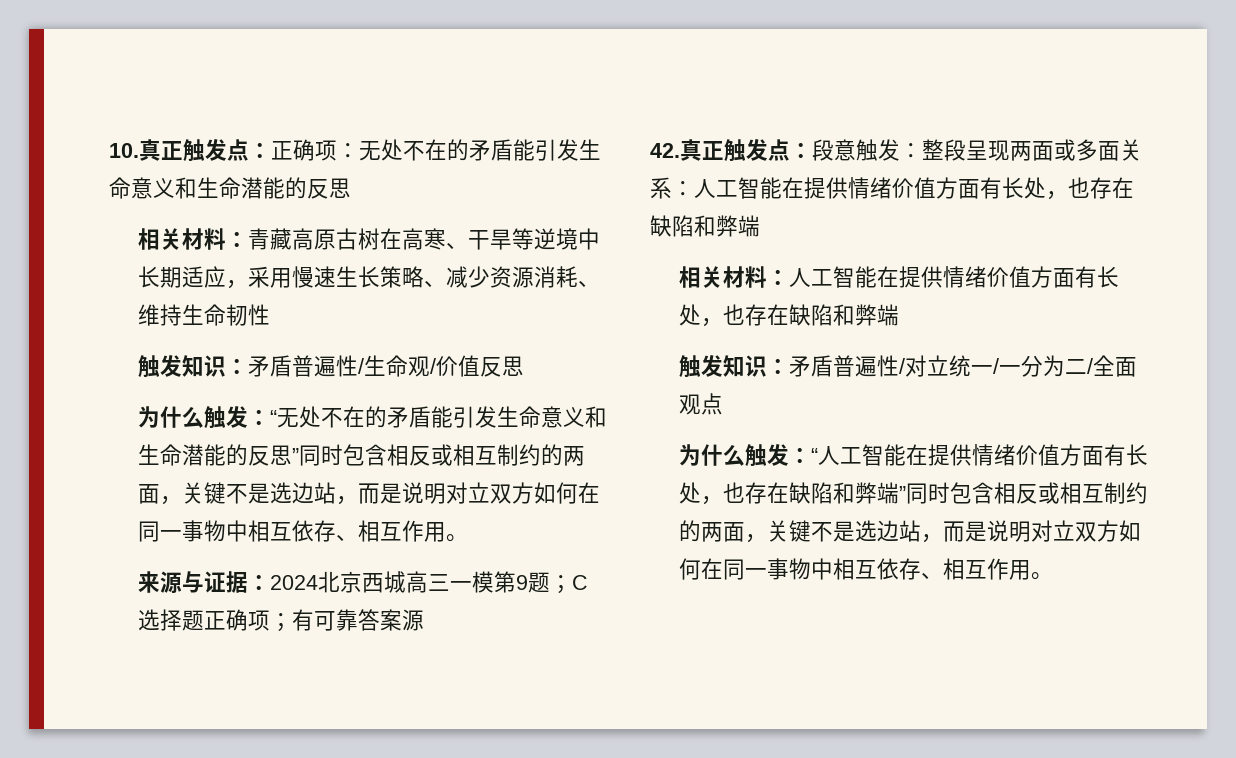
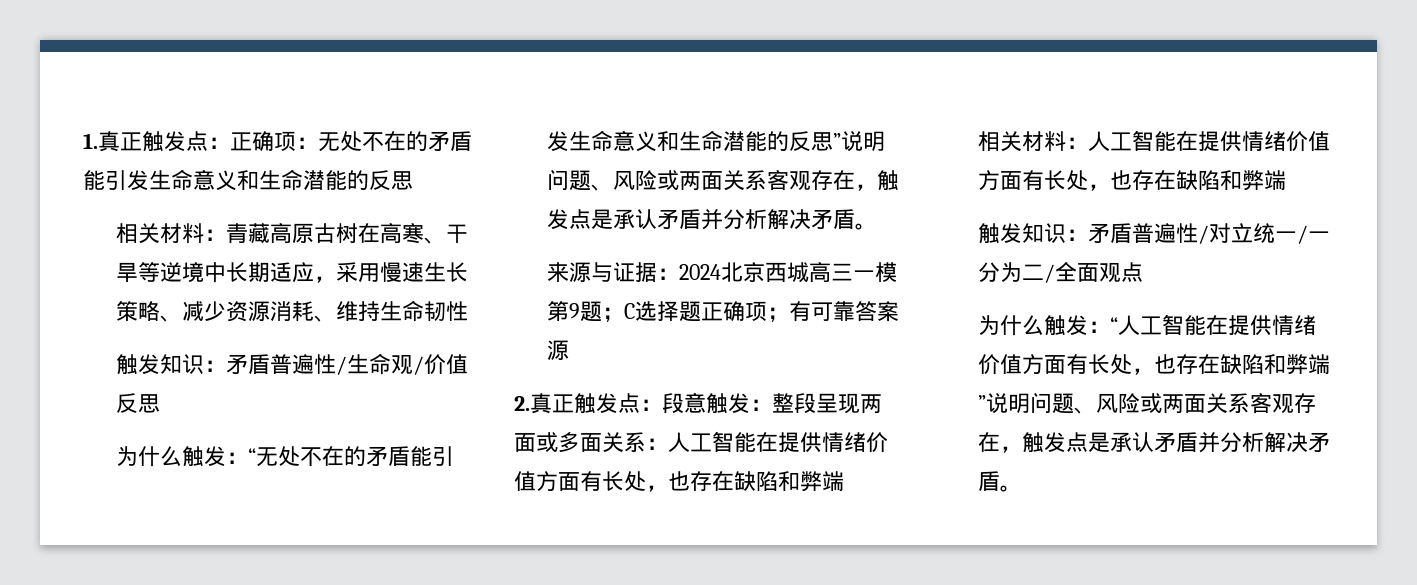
- 10.真正触发点：正确项：无处不在的矛盾能引发生命意义和生命潜能的反思
+ 1.真正触发点：正确项：无处不在的矛盾能引发生命意义和生命潜能的反思
- 为什么触发：“无处不在的矛盾能引发生命意义和生命潜能的反思”同时包含相反或相互制约的两面，关键不是选边站，而是说明对立双方如何在同一事物中相互依存、相互作用。
+ 为什么触发：“无处不在的矛盾能引发生命意义和生命潜能的反思”说明问题、风险或两面关系客观存在，触发点是承认矛盾并分析解决矛盾。
- 42.真正触发点：段意触发：整段呈现两面或多面关系：人工智能在提供情绪价值方面有长处，也存在缺陷和弊端
+ 2.真正触发点：段意触发：整段呈现两面或多面关系：人工智能在提供情绪价值方面有长处，也存在缺陷和弊端
- 为什么触发：“人工智能在提供情绪价值方面有长处，也存在缺陷和弊端”同时包含相反或相互制约的两面，关键不是选边站，而是说明对立双方如何在同一事物中相互依存、相互作用。
+ 为什么触发：“人工智能在提供情绪价值方面有长处，也存在缺陷和弊端”说明问题、风险或两面关系客观存在，触发点是承认矛盾并分析解决矛盾。

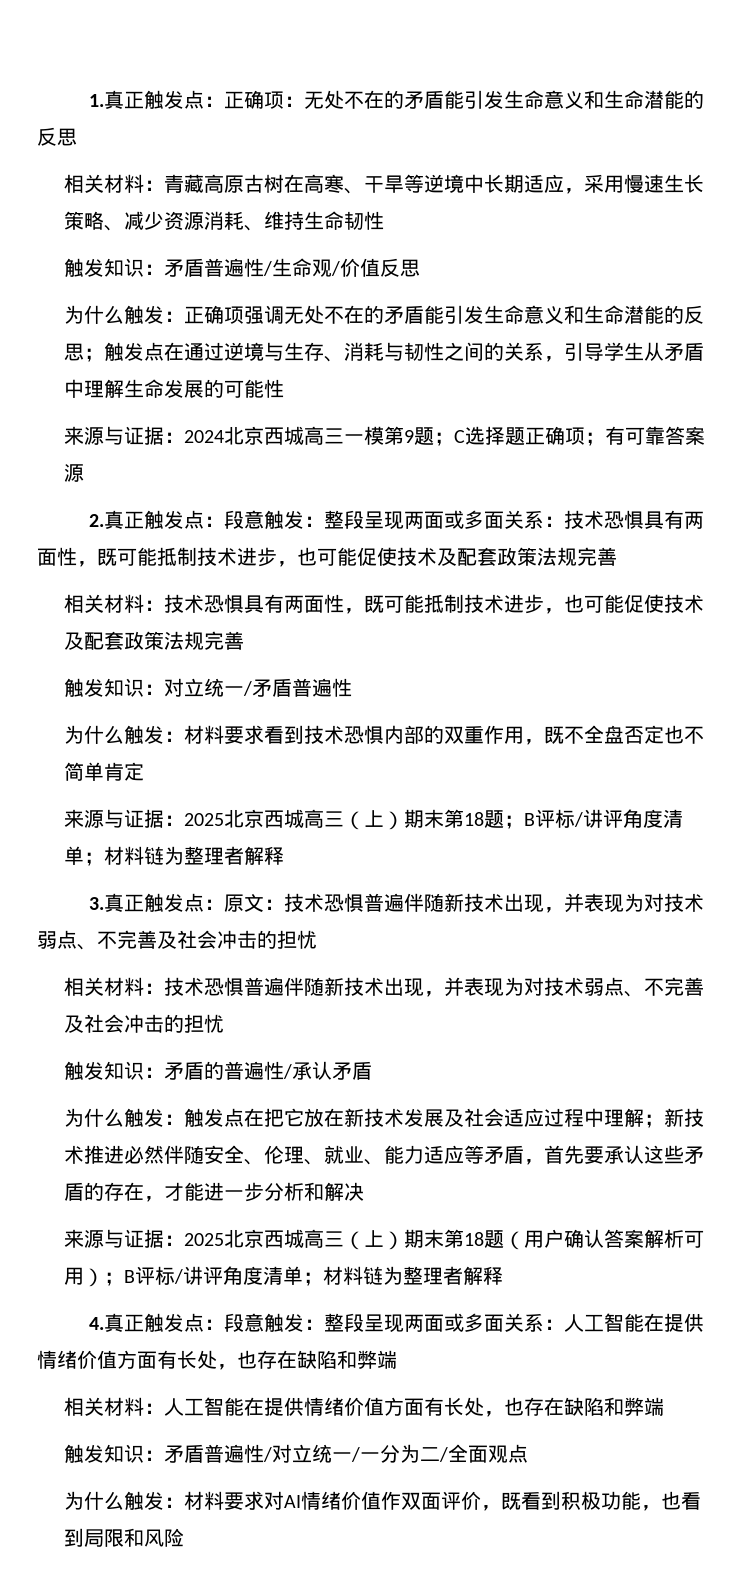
- 为什么触发：“无处不在的矛盾能引发生命意义和生命潜能的反思”说明问题、风险或两面关系客观存在，触发点是承认矛盾并分析解决矛盾。
+ 为什么触发：正确项强调无处不在的矛盾能引发生命意义和生命潜能的反思；触发点在通过逆境与生存、消耗与韧性之间的关系，引导学生从矛盾中理解生命发展的可能性
- 2.真正触发点：段意触发：整段呈现两面或多面关系：人工智能在提供情绪价值方面有长处，也存在缺陷和弊端
+ 2.真正触发点：段意触发：整段呈现两面或多面关系：技术恐惧具有两面性，既可能抵制技术进步，也可能促使技术及配套政策法规完善
+ 相关材料：技术恐惧具有两面性，既可能抵制技术进步，也可能促使技术及配套政策法规完善
+ 触发知识：对立统一/矛盾普遍性
+ 为什么触发：材料要求看到技术恐惧内部的双重作用，既不全盘否定也不简单肯定
+ 来源与证据：2025北京西城高三（上）期末第18题；B评标/讲评角度清单；材料链为整理者解释
+ 3.真正触发点：原文：技术恐惧普遍伴随新技术出现，并表现为对技术弱点、不完善及社会冲击的担忧
+ 相关材料：技术恐惧普遍伴随新技术出现，并表现为对技术弱点、不完善及社会冲击的担忧
+ 触发知识：矛盾的普遍性/承认矛盾
+ 为什么触发：触发点在把它放在新技术发展及社会适应过程中理解；新技术推进必然伴随安全、伦理、就业、能力适应等矛盾，首先要承认这些矛盾的存在，才能进一步分析和解决
+ 来源与证据：2025北京西城高三（上）期末第18题（用户确认答案解析可用）；B评标/讲评角度清单；材料链为整理者解释
+ 4.真正触发点：段意触发：整段呈现两面或多面关系：人工智能在提供情绪价值方面有长处，也存在缺陷和弊端
- 为什么触发：“人工智能在提供情绪价值方面有长处，也存在缺陷和弊端”说明问题、风险或两面关系客观存在，触发点是承认矛盾并分析解决矛盾。
+ 为什么触发：材料要求对AI情绪价值作双面评价，既看到积极功能，也看到局限和风险

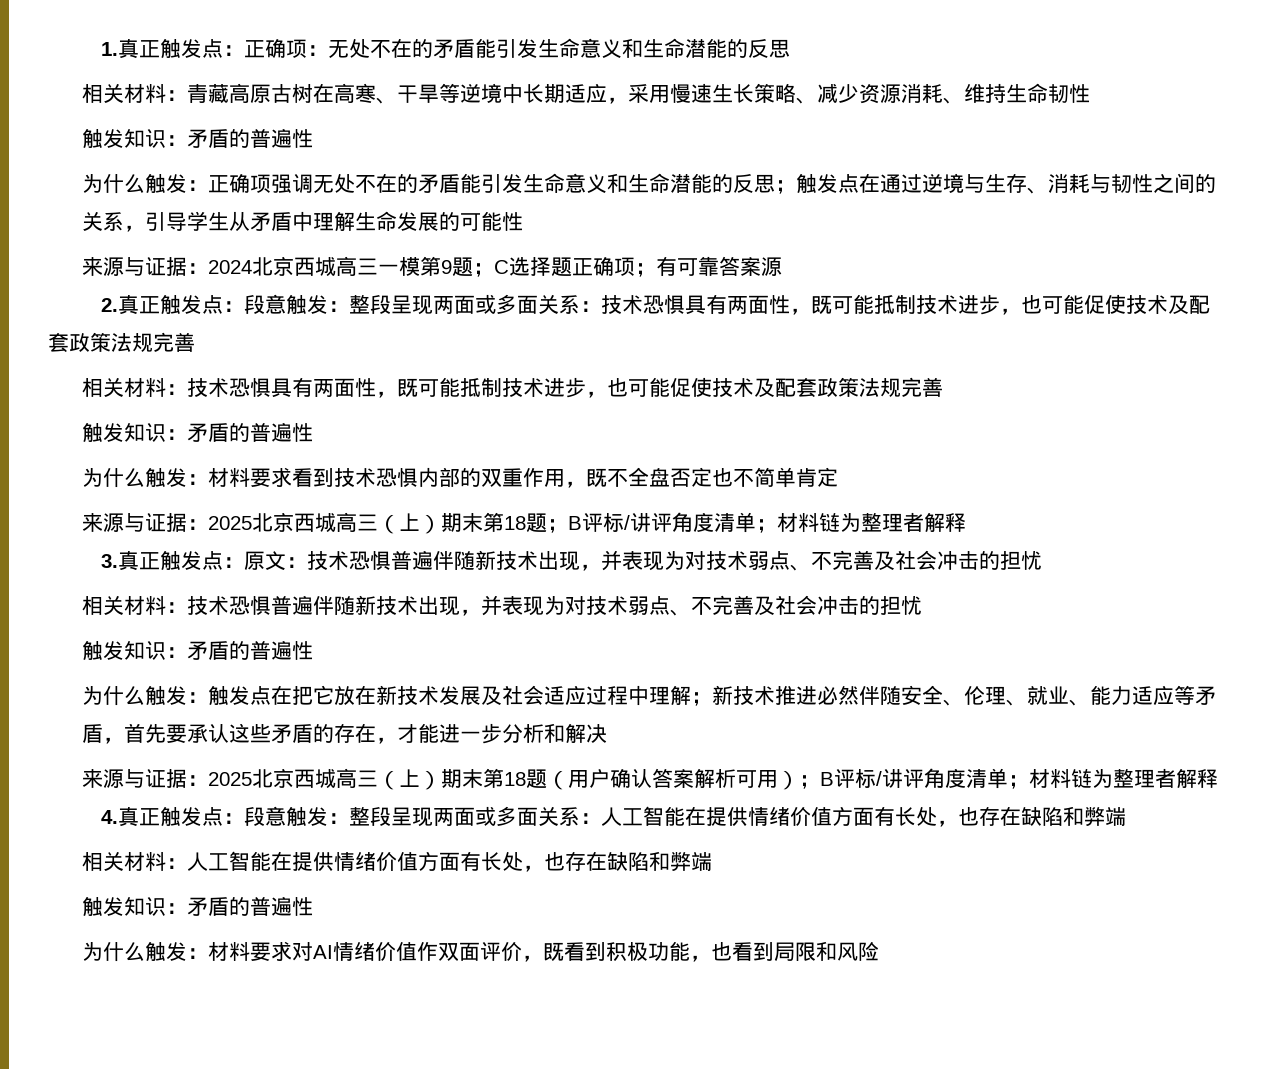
  相关材料：青藏高原古树在高寒、干旱等逆境中长期适应，采用慢速生长策略、减少资源消耗、维持生命韧性
- 触发知识：矛盾普遍性/生命观/价值反思
+ 触发知识：矛盾的普遍性
  相关材料：技术恐惧具有两面性，既可能抵制技术进步，也可能促使技术及配套政策法规完善
- 触发知识：对立统一/矛盾普遍性
+ 触发知识：矛盾的普遍性
  相关材料：技术恐惧普遍伴随新技术出现，并表现为对技术弱点、不完善及社会冲击的担忧
- 触发知识：矛盾的普遍性/承认矛盾
+ 触发知识：矛盾的普遍性
  相关材料：人工智能在提供情绪价值方面有长处，也存在缺陷和弊端
- 触发知识：矛盾普遍性/对立统一/一分为二/全面观点
+ 触发知识：矛盾的普遍性

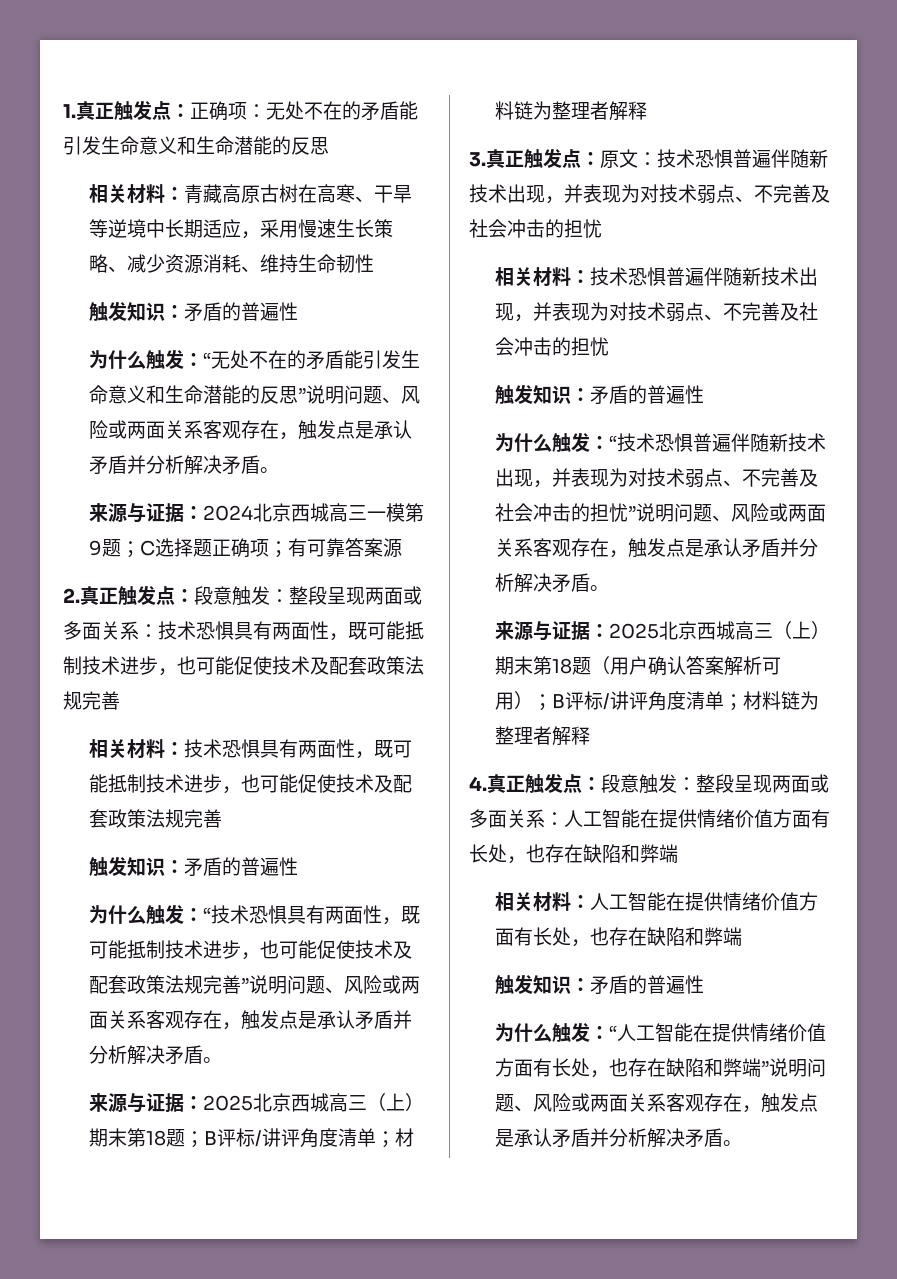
- 为什么触发：正确项强调无处不在的矛盾能引发生命意义和生命潜能的反思；触发点在通过逆境与生存、消耗与韧性之间的关系，引导学生从矛盾中理解生命发展的可能性
+ 为什么触发：“无处不在的矛盾能引发生命意义和生命潜能的反思”说明问题、风险或两面关系客观存在，触发点是承认矛盾并分析解决矛盾。
- 为什么触发：材料要求看到技术恐惧内部的双重作用，既不全盘否定也不简单肯定
+ 为什么触发：“技术恐惧具有两面性，既可能抵制技术进步，也可能促使技术及配套政策法规完善”说明问题、风险或两面关系客观存在，触发点是承认矛盾并分析解决矛盾。
- 为什么触发：触发点在把它放在新技术发展及社会适应过程中理解；新技术推进必然伴随安全、伦理、就业、能力适应等矛盾，首先要承认这些矛盾的存在，才能进一步分析和解决
+ 为什么触发：“技术恐惧普遍伴随新技术出现，并表现为对技术弱点、不完善及社会冲击的担忧”说明问题、风险或两面关系客观存在，触发点是承认矛盾并分析解决矛盾。
- 为什么触发：材料要求对AI情绪价值作双面评价，既看到积极功能，也看到局限和风险
+ 为什么触发：“人工智能在提供情绪价值方面有长处，也存在缺陷和弊端”说明问题、风险或两面关系客观存在，触发点是承认矛盾并分析解决矛盾。

